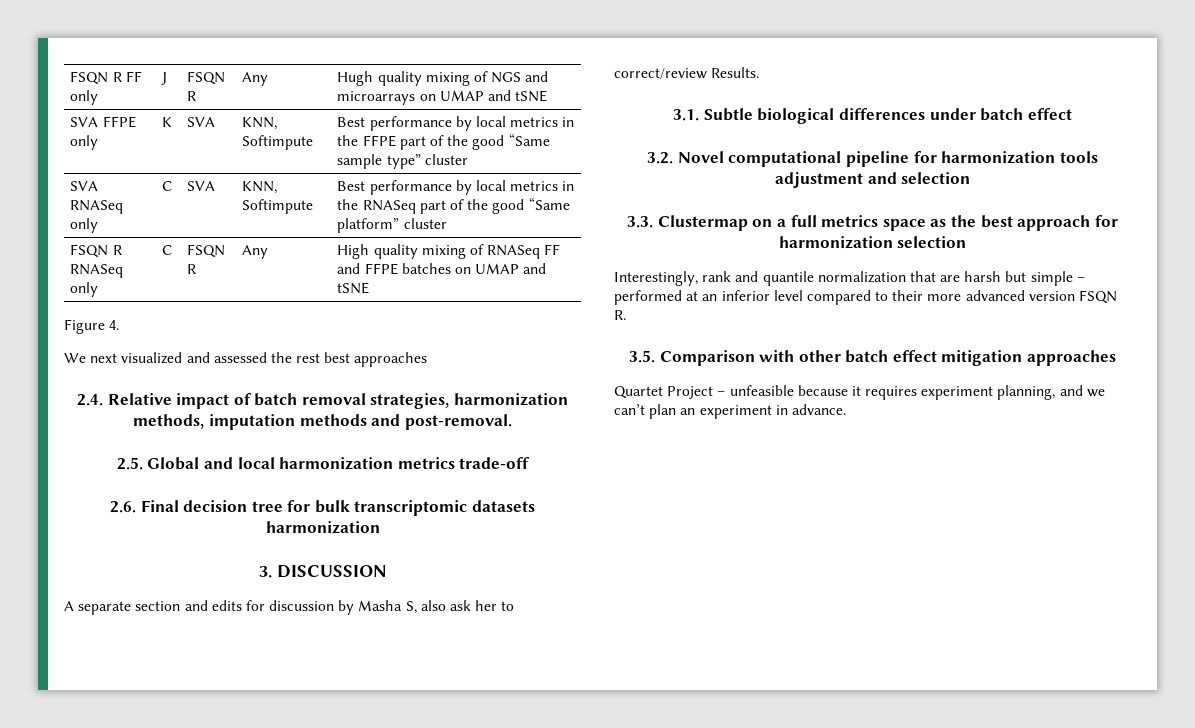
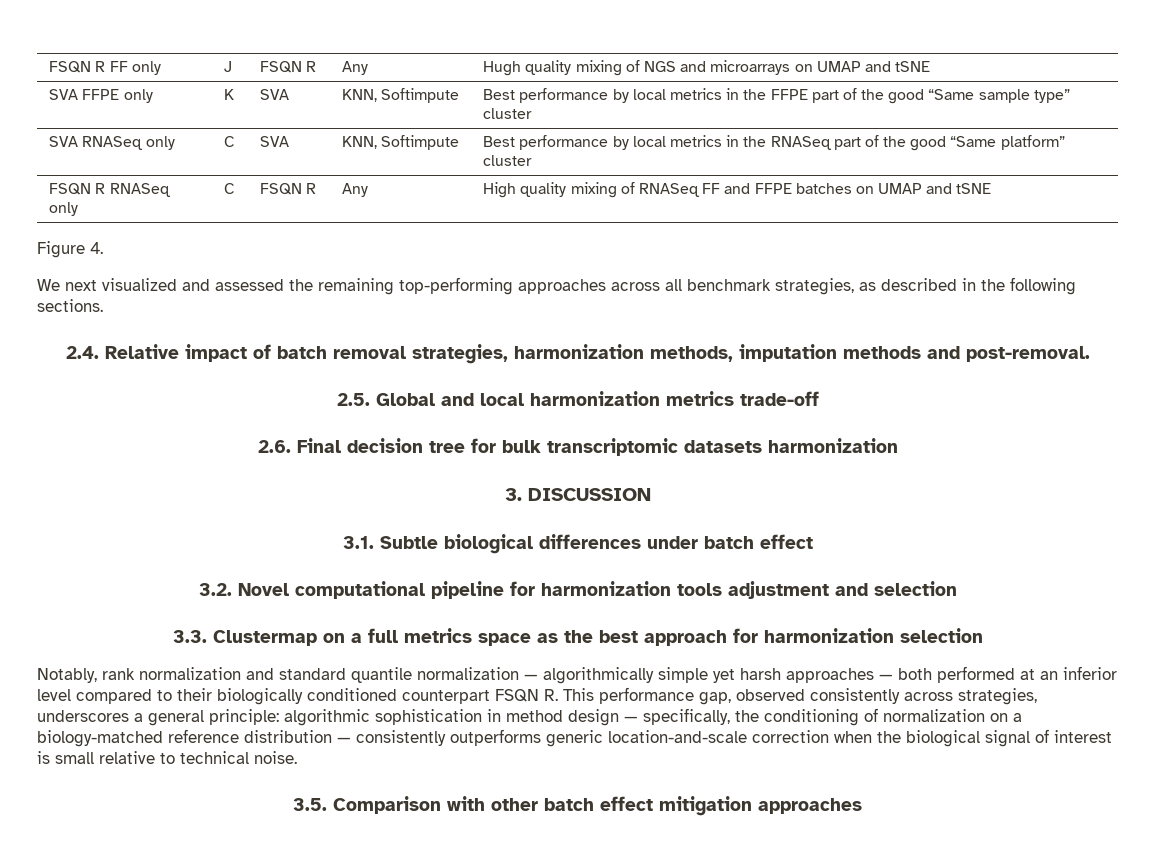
- We next visualized and assessed the rest best approaches
+ We next visualized and assessed the remaining top-performing approaches across all benchmark strategies, as described in the following sections.
- A separate section and edits for discussion by Masha S, also ask her to correct/review Results.
- Interestingly, rank and quantile normalization that are harsh but simple – performed at an inferior level compared to their more advanced version FSQN R.
+ Notably, rank normalization and standard quantile normalization — algorithmically simple yet harsh approaches — both performed at an inferior level compared to their biologically conditioned counterpart FSQN R. This performance gap, observed consistently across strategies, underscores a general principle: algorithmic sophistication in method design — specifically, the conditioning of normalization on a biology-matched reference distribution — consistently outperforms generic location-and-scale correction when the biological signal of interest is small relative to technical noise.
- Quartet Project – unfeasible because it requires experiment planning, and we can’t plan an experiment in advance.

